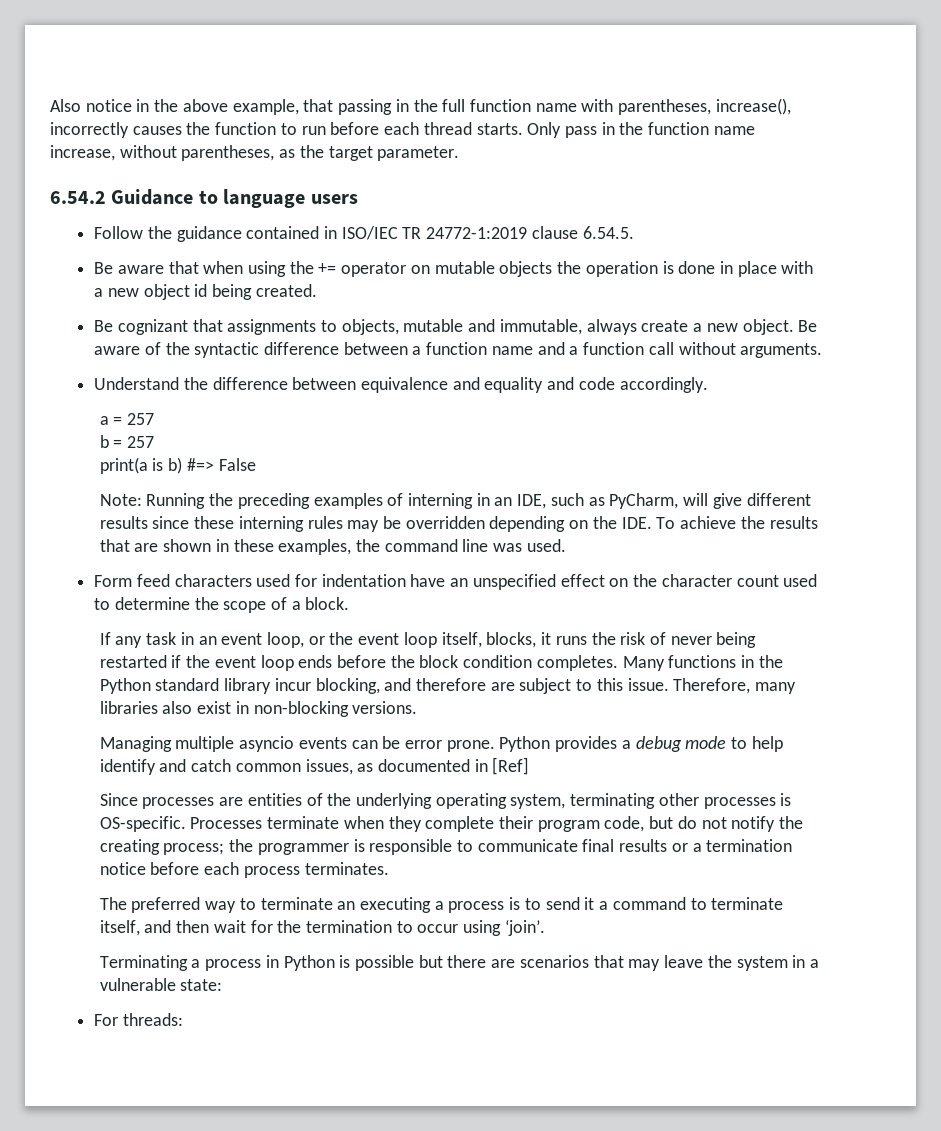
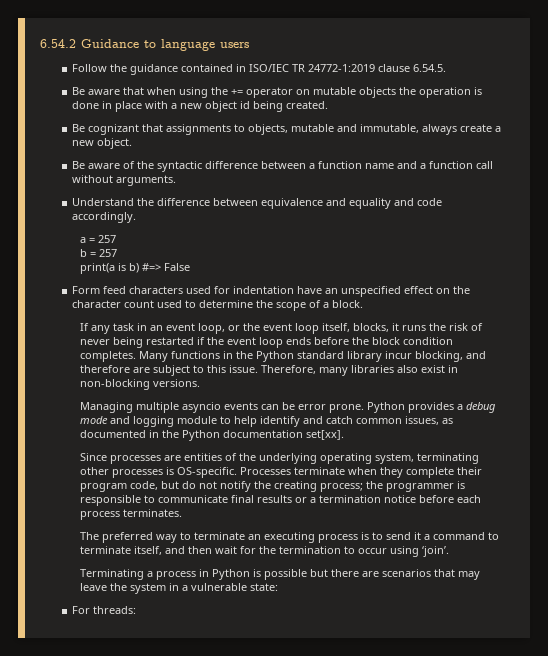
- Also notice in the above example, that passing in the full function name with parentheses, increase(), incorrectly causes the function to run before each thread starts. Only pass in the function name increase, without parentheses, as the target parameter.
- Be cognizant that assignments to objects, mutable and immutable, always create a new object. Be aware of the syntactic difference between a function name and a function call without arguments.
+ Be cognizant that assignments to objects, mutable and immutable, always create a new object.
+ Be aware of the syntactic difference between a function name and a function call without arguments.
- Note: Running the preceding examples of interning in an IDE, such as PyCharm, will give different results since these interning rules may be overridden depending on the IDE. To achieve the results that are shown in these examples, the command line was used.
- Python provides a debug mode to help identify and catch common issues, as documented in [Ref]
+ Python provides a debug mode and logging module to help identify and catch common issues, as documented in the Python documentation set[xx].
- The preferred way to terminate an executing a process is to send it a command to terminate itself, and then wait for the termination to occur using ‘join’.
+ The preferred way to terminate an executing process is to send it a command to terminate itself, and then wait for the termination to occur using ‘join’.

